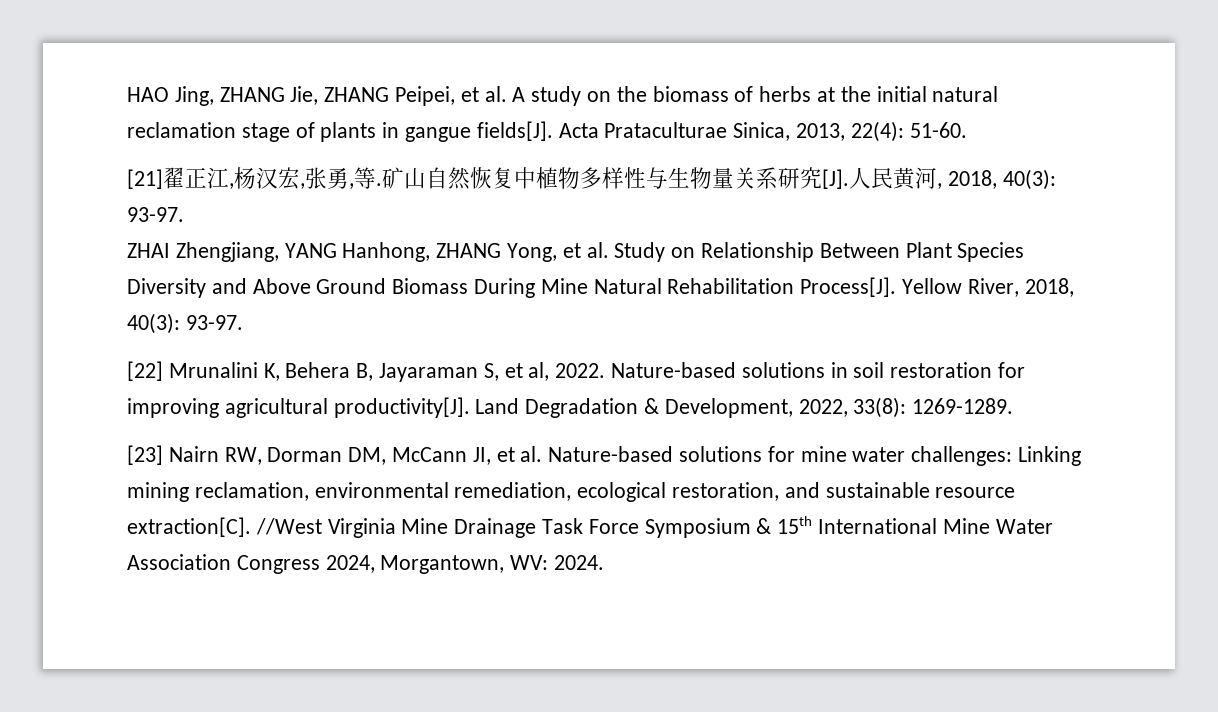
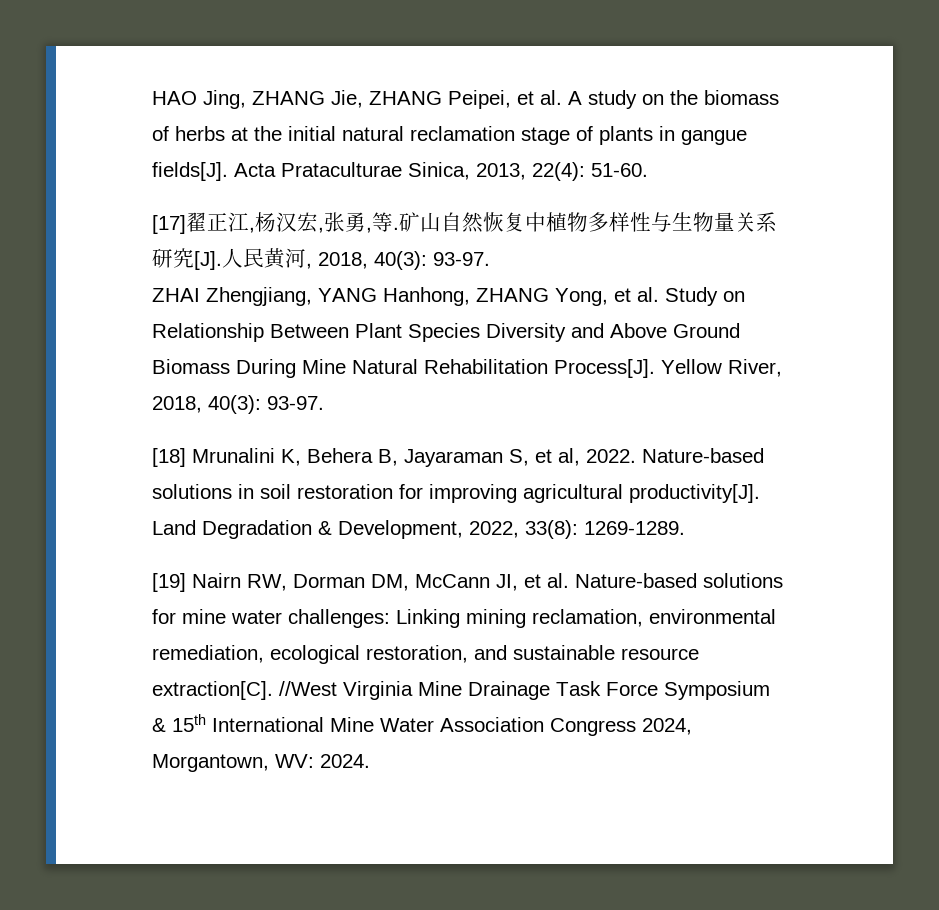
- [21]翟正江,杨汉宏,张勇,等.
+ [17]翟正江,杨汉宏,张勇,等.
- [22] Mrunalini K, Behera B, Jayaraman S, et al, 2022.
+ [18] Mrunalini K, Behera B, Jayaraman S, et al, 2022.
- [23] Nairn RW, Dorman DM, McCann JI, et al. Nature-based solutions for mine water challenges: Linking mining reclamation, environmental remediation, ecological restoration, and sustainable resource extraction[C].
+ [19] Nairn RW, Dorman DM, McCann JI, et al. Nature-based solutions for mine water challenges: Linking mining reclamation, environmental remediation, ecological restoration, and sustainable resource extraction[C].

